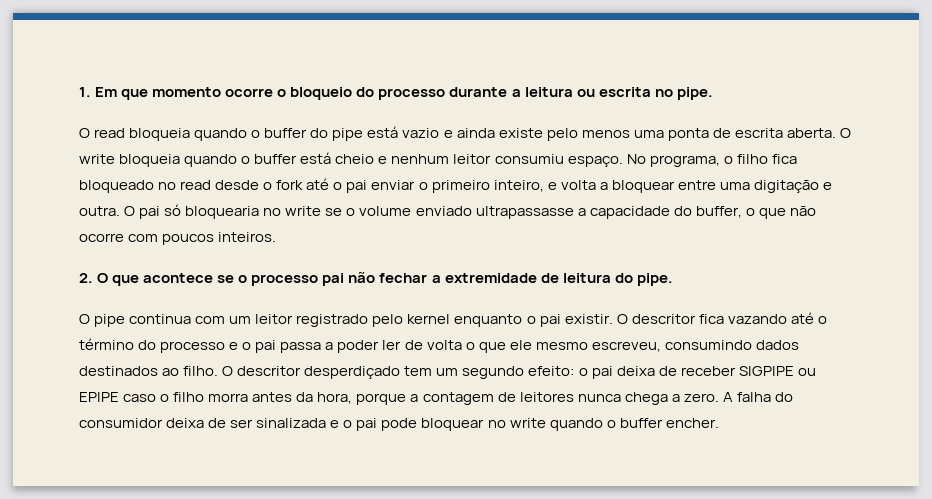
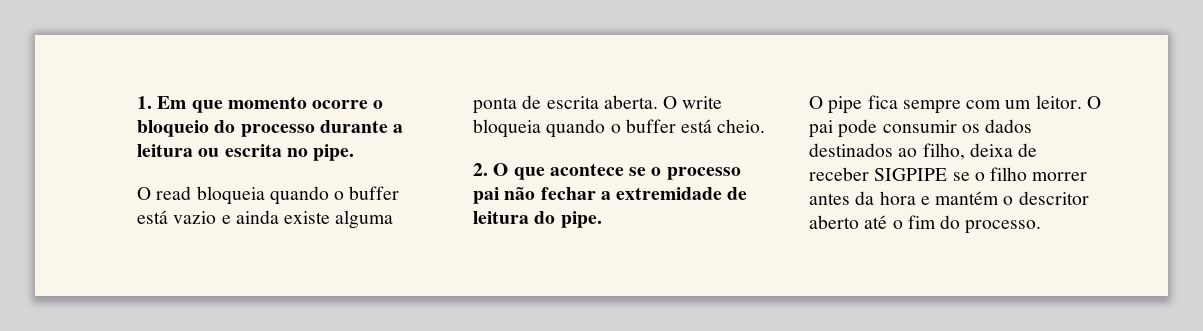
- O read bloqueia quando o buffer do pipe está vazio e ainda existe pelo menos uma ponta de escrita aberta.
+ O read bloqueia quando o buffer está vazio e ainda existe alguma ponta de escrita aberta.
- O write bloqueia quando o buffer está cheio e nenhum leitor consumiu espaço. No programa, o filho fica bloqueado no read desde o fork até o pai enviar o primeiro inteiro, e volta a bloquear entre uma digitação e outra. O pai só bloquearia no write se o volume enviado ultrapassasse a capacidade do buffer, o que não ocorre com poucos inteiros.
+ O write bloqueia quando o buffer está cheio.
- O pipe continua com um leitor registrado pelo kernel enquanto o pai existir. O descritor fica vazando até o término do processo e o pai passa a poder ler de volta o que ele mesmo escreveu, consumindo dados destinados ao filho. O descritor desperdiçado tem um segundo efeito: o pai deixa de receber SIGPIPE ou EPIPE caso o filho morra antes da hora, porque a contagem de leitores nunca chega a zero. A falha do consumidor deixa de ser sinalizada e o pai pode bloquear no write quando o buffer encher.
+ O pipe fica sempre com um leitor. O pai pode consumir os dados destinados ao filho, deixa de receber SIGPIPE se o filho morrer antes da hora e mantém o descritor aberto até o fim do processo.

